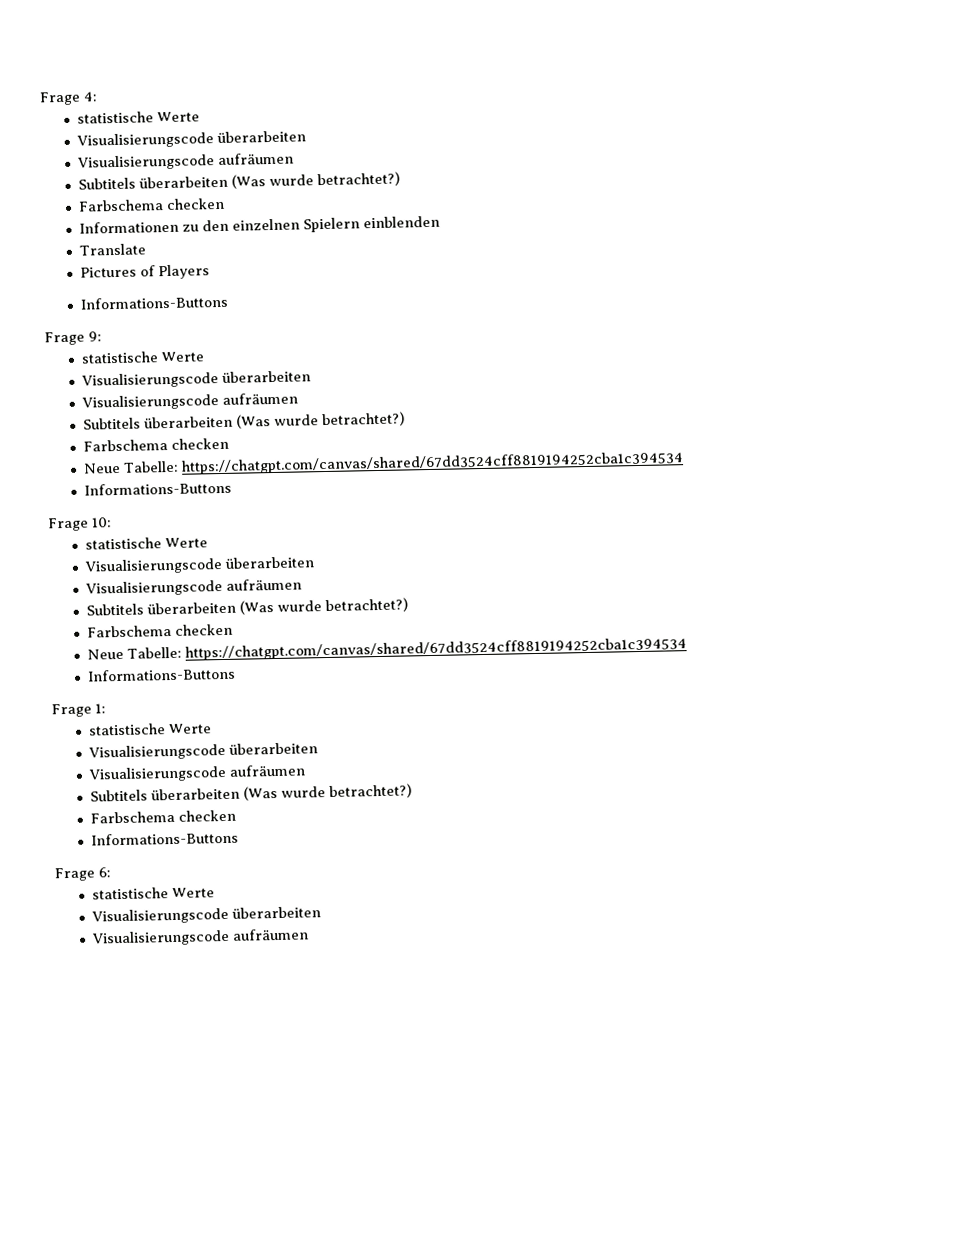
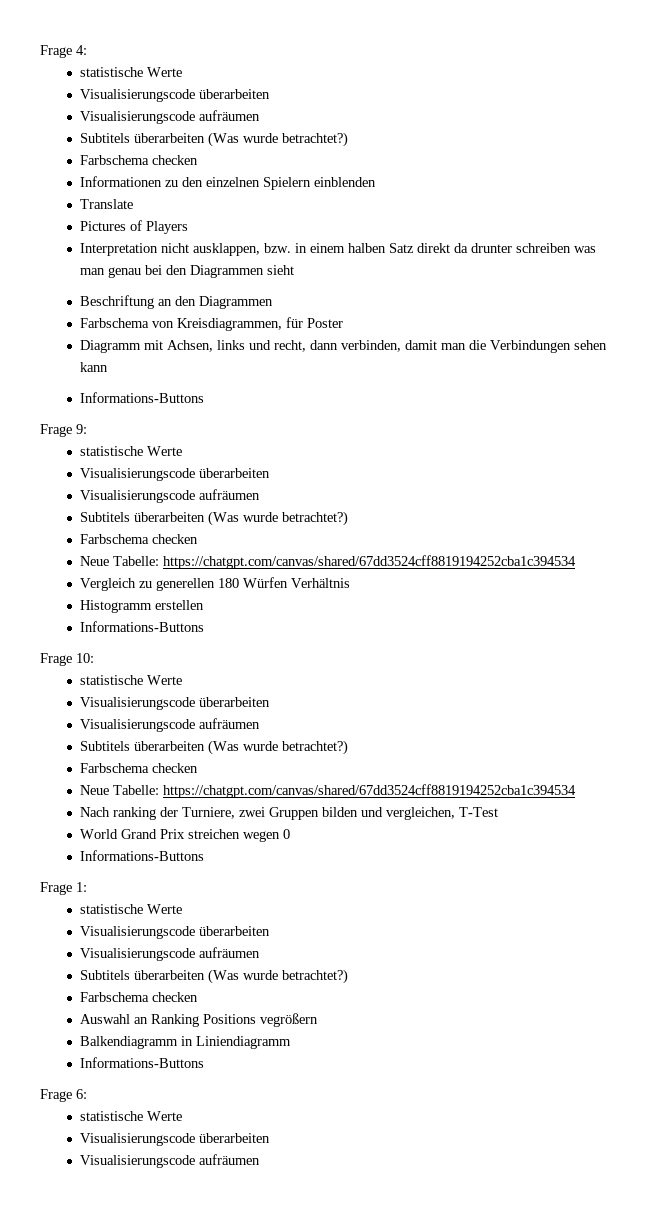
+ Interpretation nicht ausklappen, bzw. in einem halben Satz direkt da drunter schreiben was man genau bei den Diagrammen sieht
+ Beschriftung an den Diagrammen
+ Farbschema von Kreisdiagrammen, für Poster
+ Diagramm mit Achsen, links und recht, dann verbinden, damit man die Verbindungen sehen kann
+ Vergleich zu generellen 180 Würfen Verhältnis
+ Histogramm erstellen
+ Nach ranking der Turniere, zwei Gruppen bilden und vergleichen, T-Test
+ World Grand Prix streichen wegen 0
+ Auswahl an Ranking Positions vegrößern
+ Balkendiagramm in Liniendiagramm

